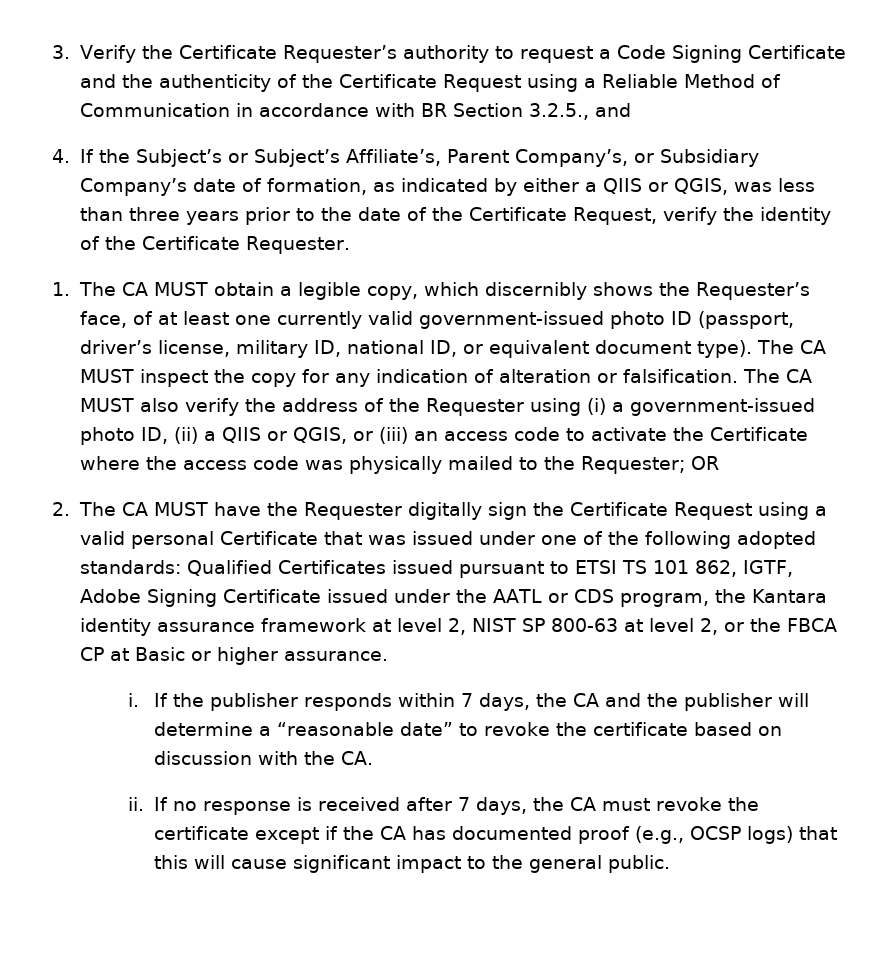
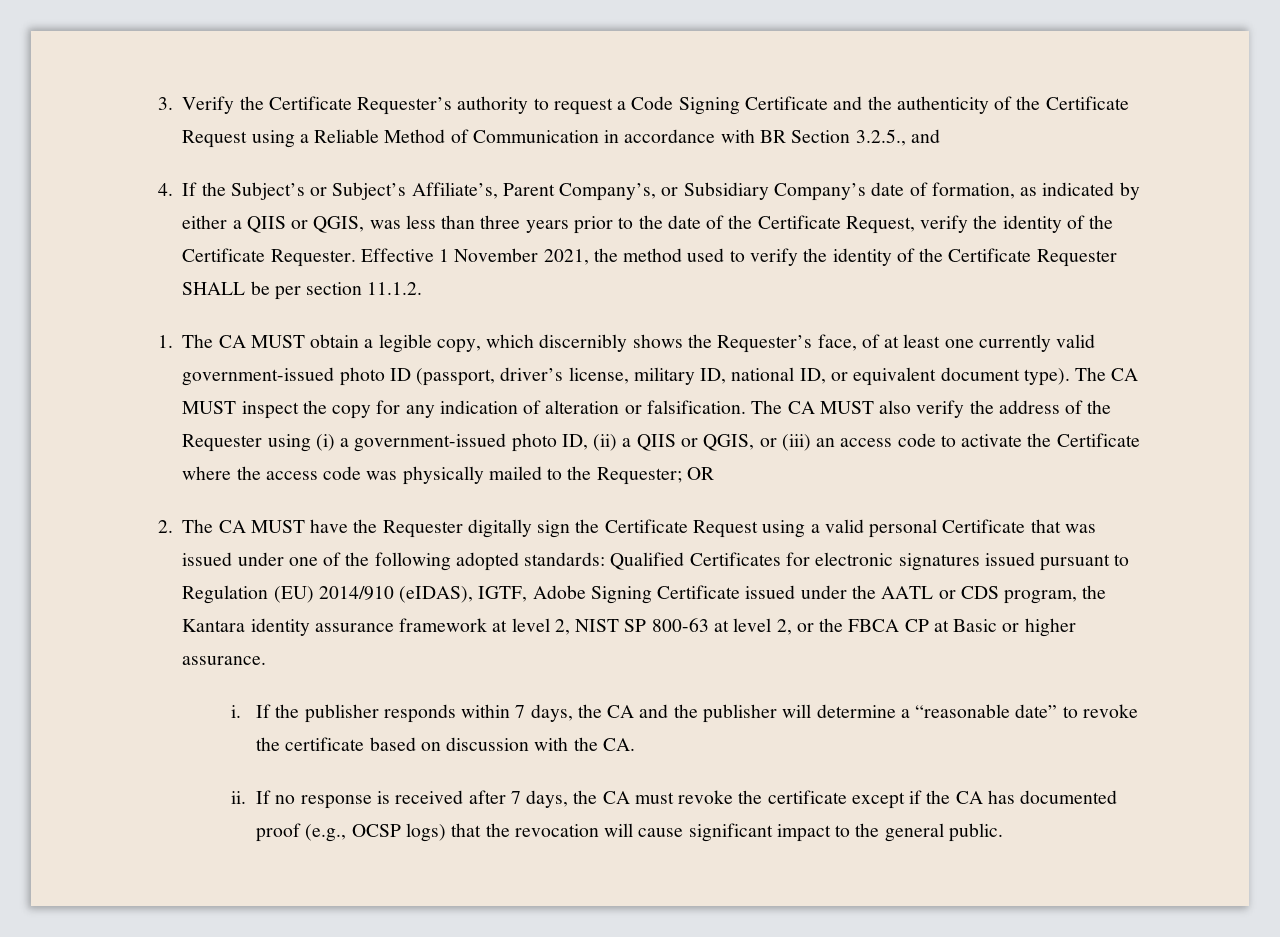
+ Effective 1 November 2021, the method used to verify the identity of the Certificate Requester SHALL be per section 11.1.2.
- Qualified Certificates issued pursuant to ETSI TS 101 862, IGTF, Adobe Signing Certificate issued under the AATL or CDS program, the Kantara identity assurance framework at level 2, NIST SP 800-63 at level 2, or the FBCA CP at Basic or higher assurance.
+ Qualified Certificates for electronic signatures issued pursuant to Regulation (EU) 2014/910 (eIDAS), IGTF, Adobe Signing Certificate issued under the AATL or CDS program, the Kantara identity assurance framework at level 2, NIST SP 800-63 at level 2, or the FBCA CP at Basic or higher assurance.
- If no response is received after 7 days, the CA must revoke the certificate except if the CA has documented proof (e.g., OCSP logs) that this will cause significant impact to the general public.
+ If no response is received after 7 days, the CA must revoke the certificate except if the CA has documented proof (e.g., OCSP logs) that the revocation will cause significant impact to the general public.

